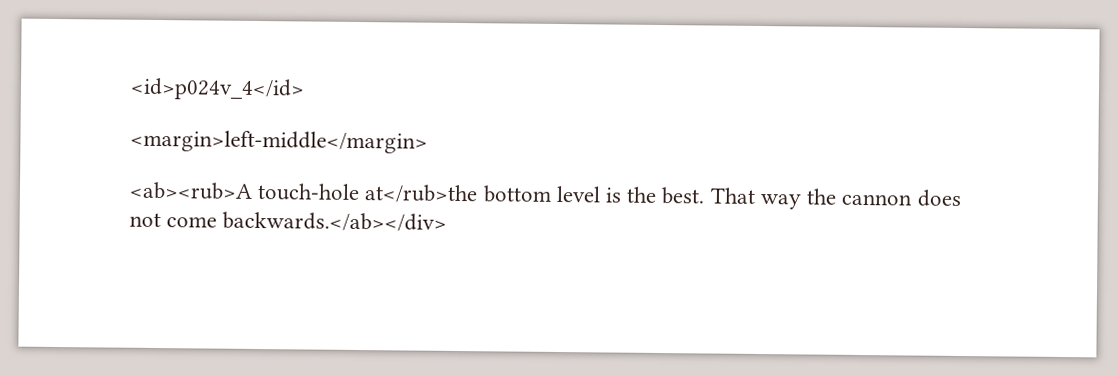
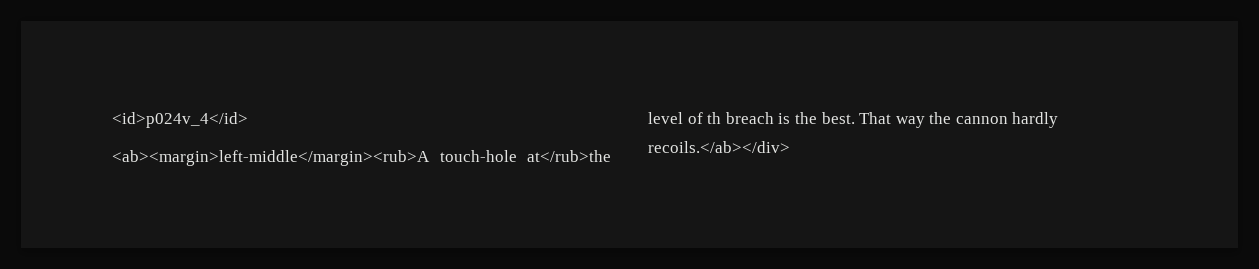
- <margin>left-middle</margin>
- <ab><rub>A touch-hole at</rub>the bottom level is the best.
+ <ab><margin>left-middle</margin><rub>A touch-hole at</rub>the level of th breach is the best.
- That way the cannon does not come backwards.</ab></div>
+ That way the cannon hardly recoils.</ab></div>

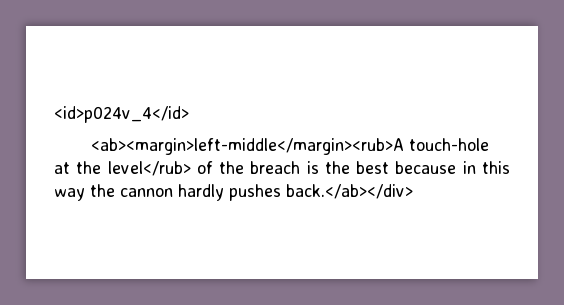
- <ab><margin>left-middle</margin><rub>A touch-hole at</rub>the level of th breach is the best. That way the cannon hardly recoils.</ab></div>
+ <ab><margin>left-middle</margin><rub>A touch-hole at the level</rub> of the breach is the best because in this way the cannon hardly pushes back.</ab></div>

